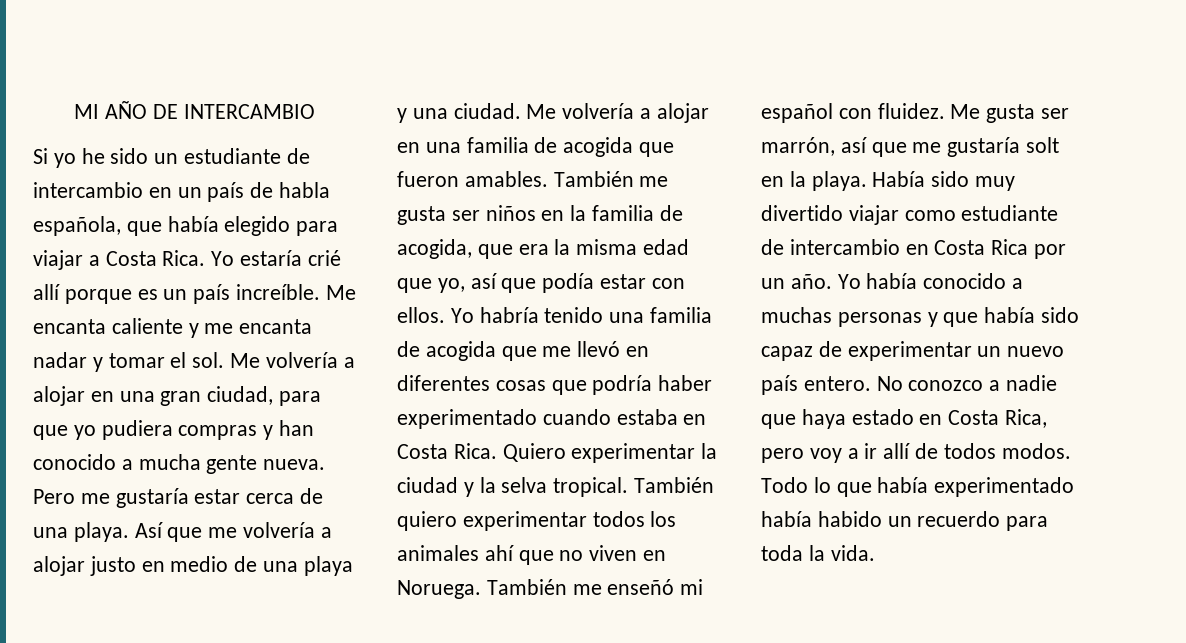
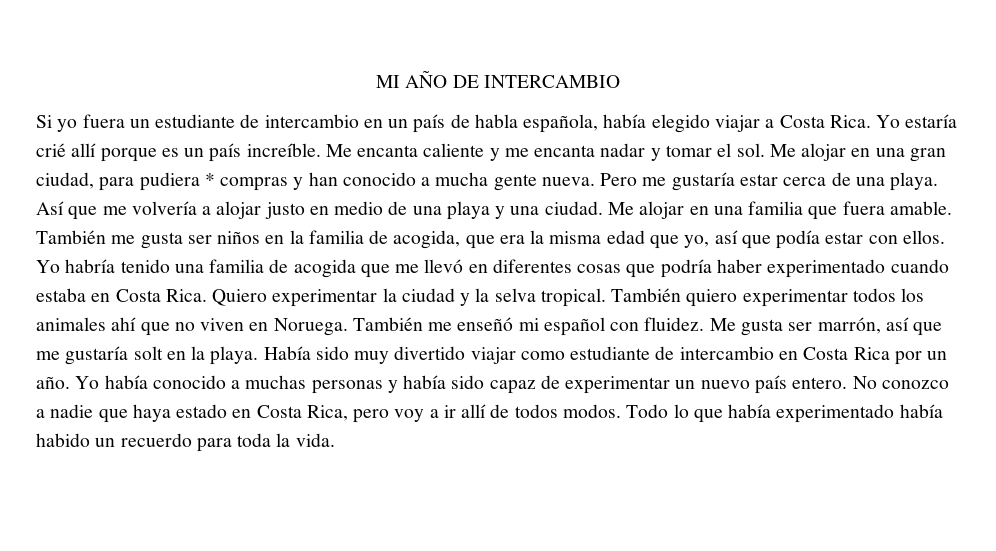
- Si yo he sido un estudiante de intercambio en un país de habla española, que había elegido para viajar a Costa Rica.
+ Si yo fuera un estudiante de intercambio en un país de habla española, había elegido viajar a Costa Rica.
- Me volvería a alojar en una gran ciudad, para que yo pudiera compras y han conocido a mucha gente nueva.
+ Me alojar en una gran ciudad, para pudiera * compras y han conocido a mucha gente nueva.
- Me volvería a alojar en una familia de acogida que fueron amables.
+ Me alojar en una familia que fuera amable.
- Yo había conocido a muchas personas y que había sido capaz de experimentar un nuevo país entero.
+ Yo había conocido a muchas personas y había sido capaz de experimentar un nuevo país entero.

